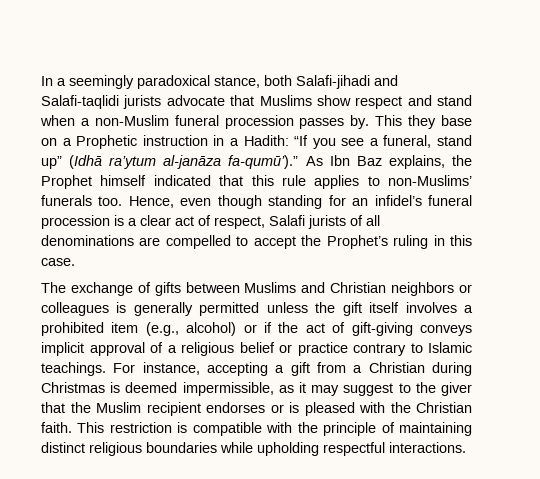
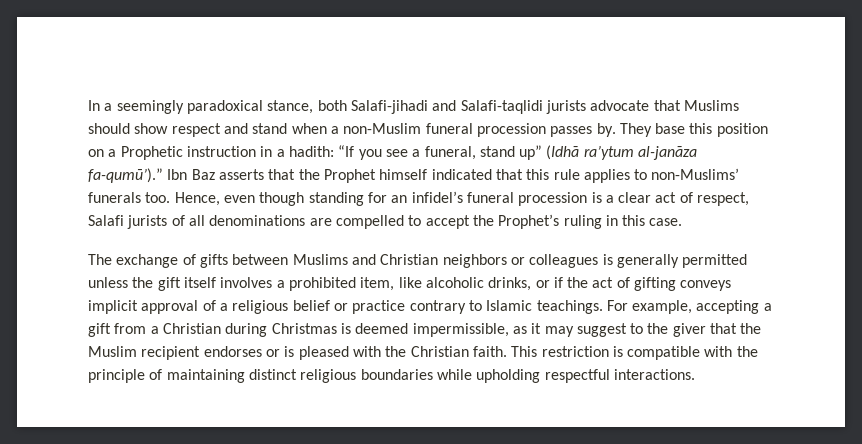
- In a seemingly paradoxical stance, both Salafi-jihadi and Salafi-taqlidi jurists advocate that Muslims show respect and stand when a non-Muslim funeral procession passes by.
+ In a seemingly paradoxical stance, both Salafi-jihadi and Salafi-taqlidi jurists advocate that Muslims should show respect and stand when a non-Muslim funeral procession passes by.
- This they base on a Prophetic instruction in a Hadith: “If you see a funeral, stand up” (Idhā ra’ytum al-janāza fa-qumū’).”
+ They base this position on a Prophetic instruction in a hadith: “If you see a funeral, stand up” (Idhā ra’ytum al-janāza fa-qumū’).”
- As Ibn Baz explains, the Prophet himself indicated that this rule applies to non-Muslims’ funerals too.
+ Ibn Baz asserts that the Prophet himself indicated that this rule applies to non-Muslims’ funerals too.
- The exchange of gifts between Muslims and Christian neighbors or colleagues is generally permitted unless the gift itself involves a prohibited item (e.g., alcohol) or if the act of gift-giving conveys implicit approval of a religious belief or practice contrary to Islamic teachings.
+ The exchange of gifts between Muslims and Christian neighbors or colleagues is generally permitted unless the gift itself involves a prohibited item, like alcoholic drinks, or if the act of gifting conveys implicit approval of a religious belief or practice contrary to Islamic teachings.
- For instance, accepting a gift from a Christian during Christmas is deemed impermissible, as it may suggest to the giver that the Muslim recipient endorses or is pleased with the Christian faith.
+ For example, accepting a gift from a Christian during Christmas is deemed impermissible, as it may suggest to the giver that the Muslim recipient endorses or is pleased with the Christian faith.

